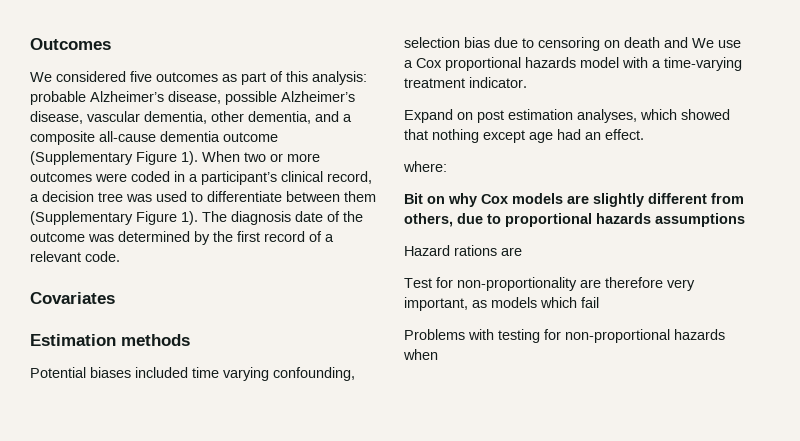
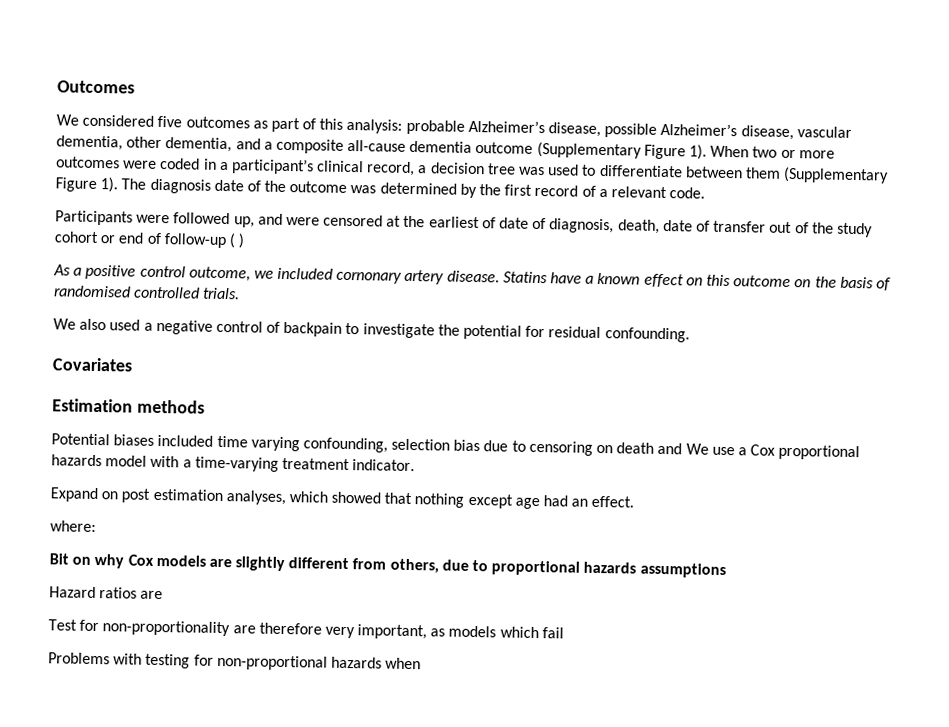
+ Participants were followed up, and were censored at the earliest of date of diagnosis, death, date of transfer out of the study cohort or end of follow-up ( )
+ As a positive control outcome, we included cornonary artery disease. Statins have a known effect on this outcome on the basis of randomised controlled trials.
+ We also used a negative control of backpain to investigate the potential for residual confounding.
- Hazard rations are
+ Hazard ratios are

